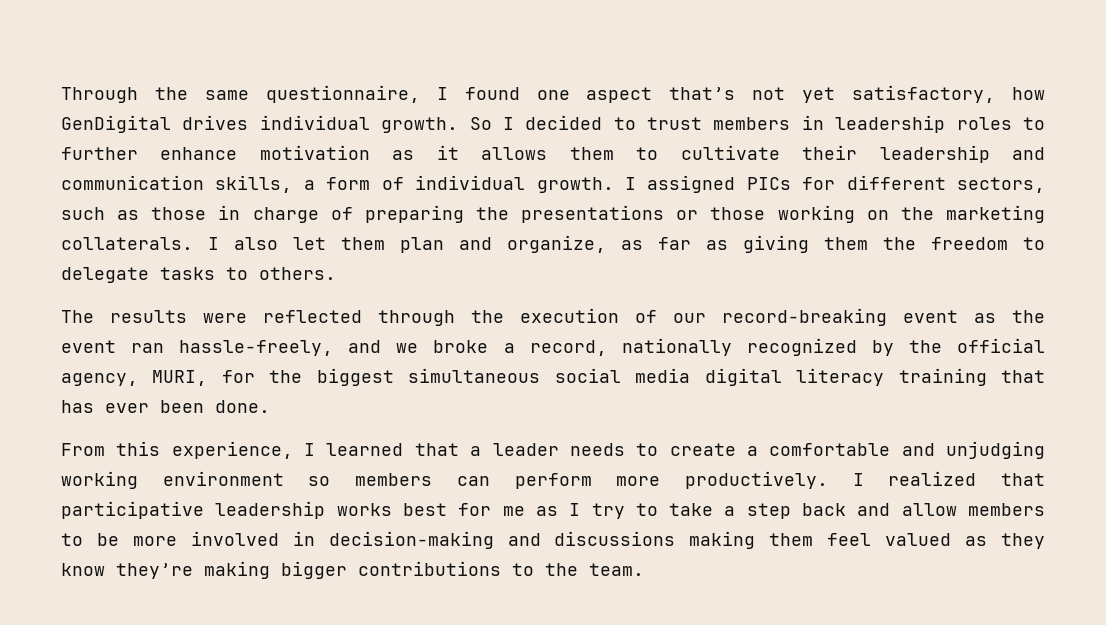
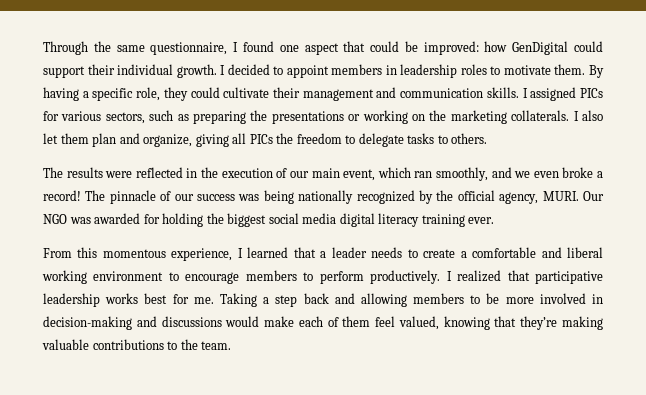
- Through the same questionnaire, I found one aspect that’s not yet satisfactory, how GenDigital drives individual growth. So I decided to trust members in leadership roles to further enhance motivation as it allows them to cultivate their leadership and communication skills, a form of individual growth.
+ Through the same questionnaire, I found one aspect that could be improved: how GenDigital could support their individual growth. I decided to appoint members in leadership roles to motivate them. By having a specific role, they could cultivate their management and communication skills.
- I assigned PICs for different sectors, such as those in charge of preparing the presentations or those working on the marketing collaterals.
+ I assigned PICs for various sectors, such as preparing the presentations or working on the marketing collaterals.
- I also let them plan and organize, as far as giving them the freedom to delegate tasks to others.
+ I also let them plan and organize, giving all PICs the freedom to delegate tasks to others.
- The results were reflected through the execution of our record-breaking event as the event ran hassle-freely, and we broke a record, nationally recognized by the official agency, MURI, for the biggest simultaneous social media digital literacy training that has ever been done.
+ The results were reflected in the execution of our main event, which ran smoothly, and we even broke a record! The pinnacle of our success was being nationally recognized by the official agency, MURI. Our NGO was awarded for holding the biggest social media digital literacy training ever.
- From this experience, I learned that a leader needs to create a comfortable and unjudging working environment so members can perform more productively.
+ From this momentous experience, I learned that a leader needs to create a comfortable and liberal working environment to encourage members to perform productively.
- I realized that participative leadership works best for me as I try to take a step back and allow members to be more involved in decision-making and discussions making them feel valued as they know they’re making bigger contributions to the team.
+ I realized that participative leadership works best for me. Taking a step back and allowing members to be more involved in decision-making and discussions would make each of them feel valued, knowing that they’re making valuable contributions to the team.

